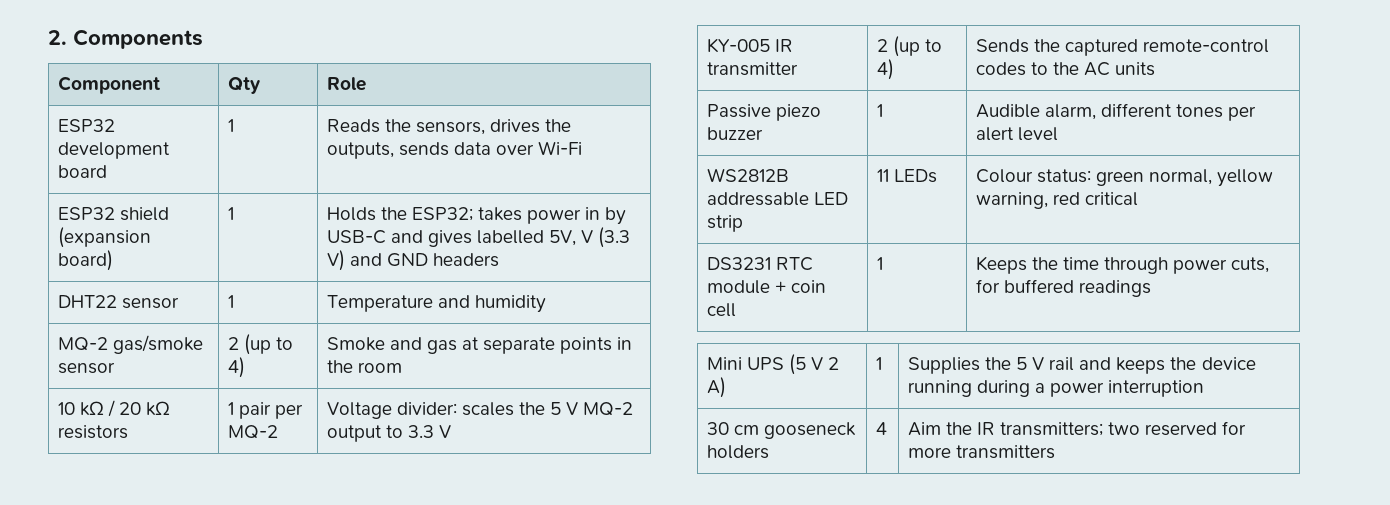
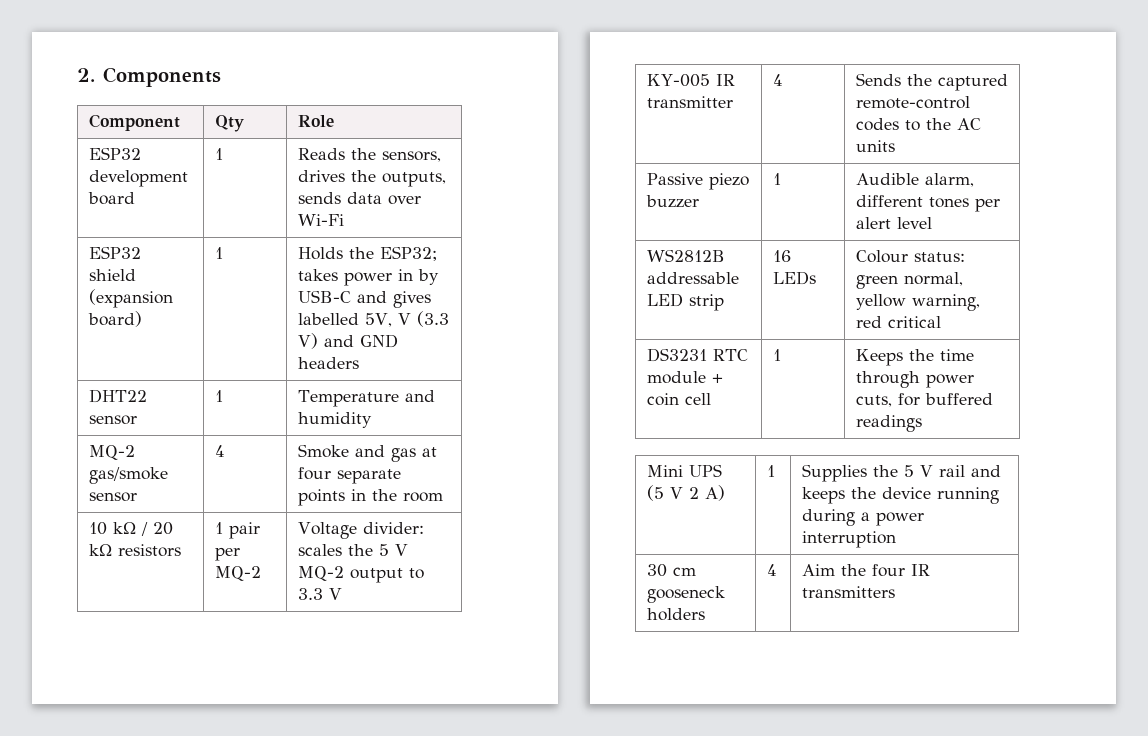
- MQ-2 gas/smoke sensor | 2 (up to 4) | Smoke and gas at separate points in the room
+ MQ-2 gas/smoke sensor | 4 | Smoke and gas at four separate points in the room
- KY-005 IR transmitter | 2 (up to 4) | Sends the captured remote-control codes to the AC units
+ KY-005 IR transmitter | 4 | Sends the captured remote-control codes to the AC units
- WS2812B addressable LED strip | 11 LEDs | Colour status: green normal, yellow warning, red critical
+ WS2812B addressable LED strip | 16 LEDs | Colour status: green normal, yellow warning, red critical
- 30 cm gooseneck holders | 4 | Aim the IR transmitters; two reserved for more transmitters
+ 30 cm gooseneck holders | 4 | Aim the four IR transmitters

